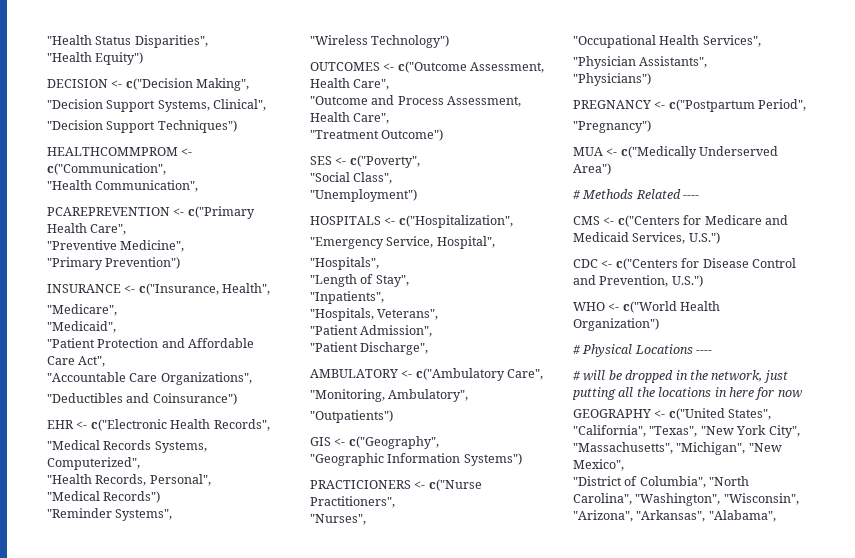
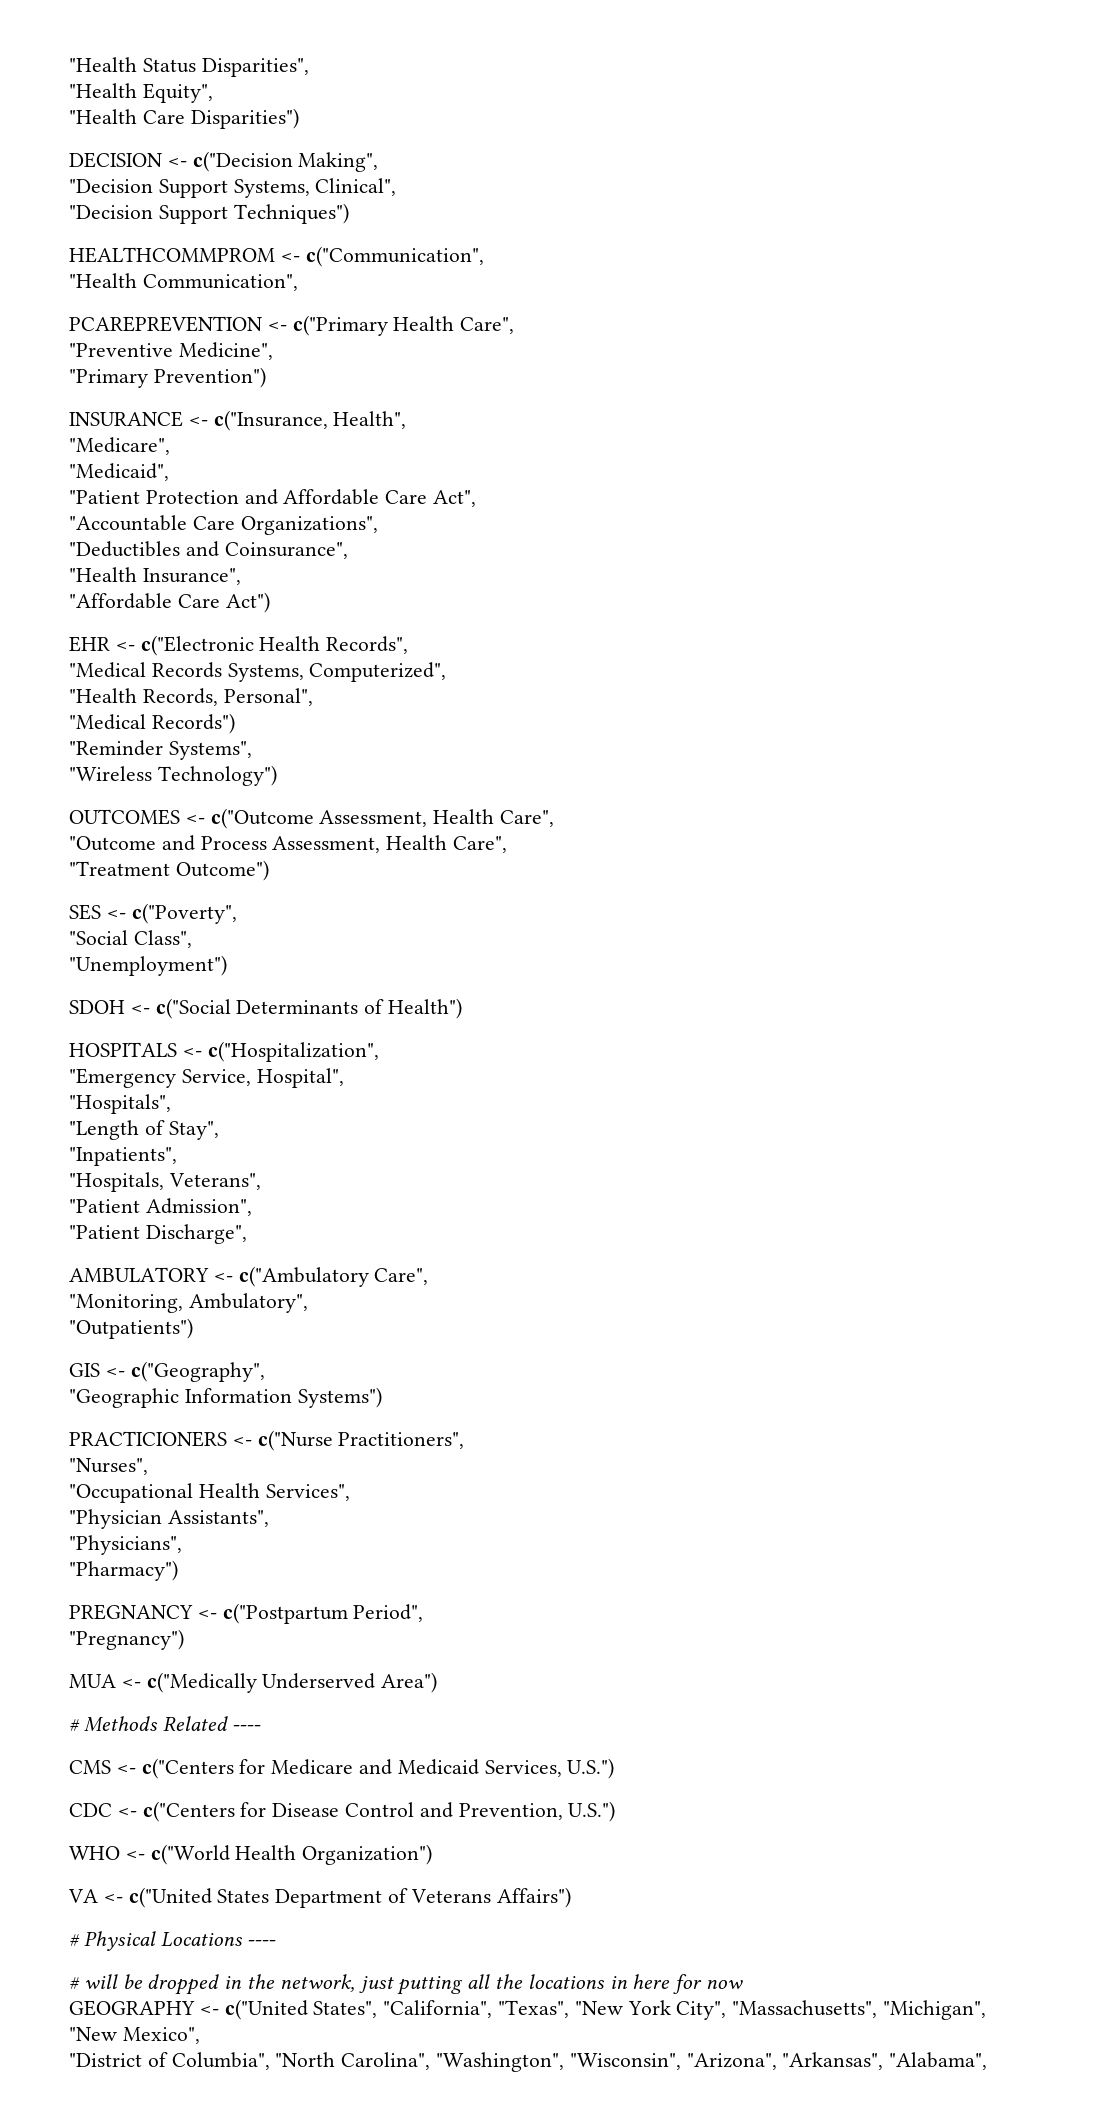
- "Health Equity")
+ "Health Equity",
+ "Health Care Disparities")
- "Deductibles and Coinsurance")
+ "Deductibles and Coinsurance",
+ "Health Insurance",
+ "Affordable Care Act")
+ SDOH <- c("Social Determinants of Health")
- "Physicians")
+ "Physicians",
+ "Pharmacy")
+ VA <- c("United States Department of Veterans Affairs")

